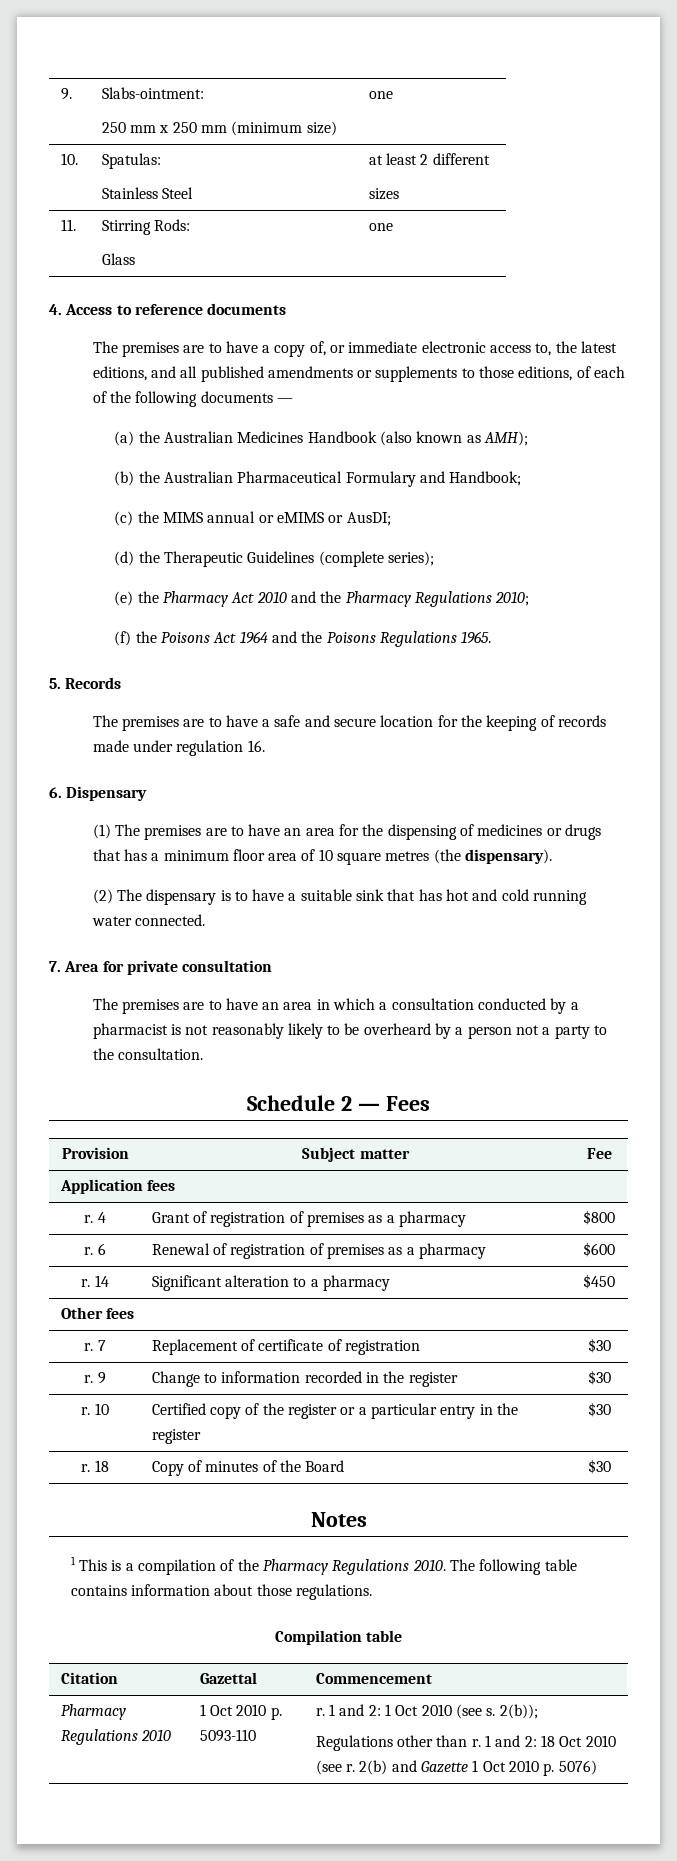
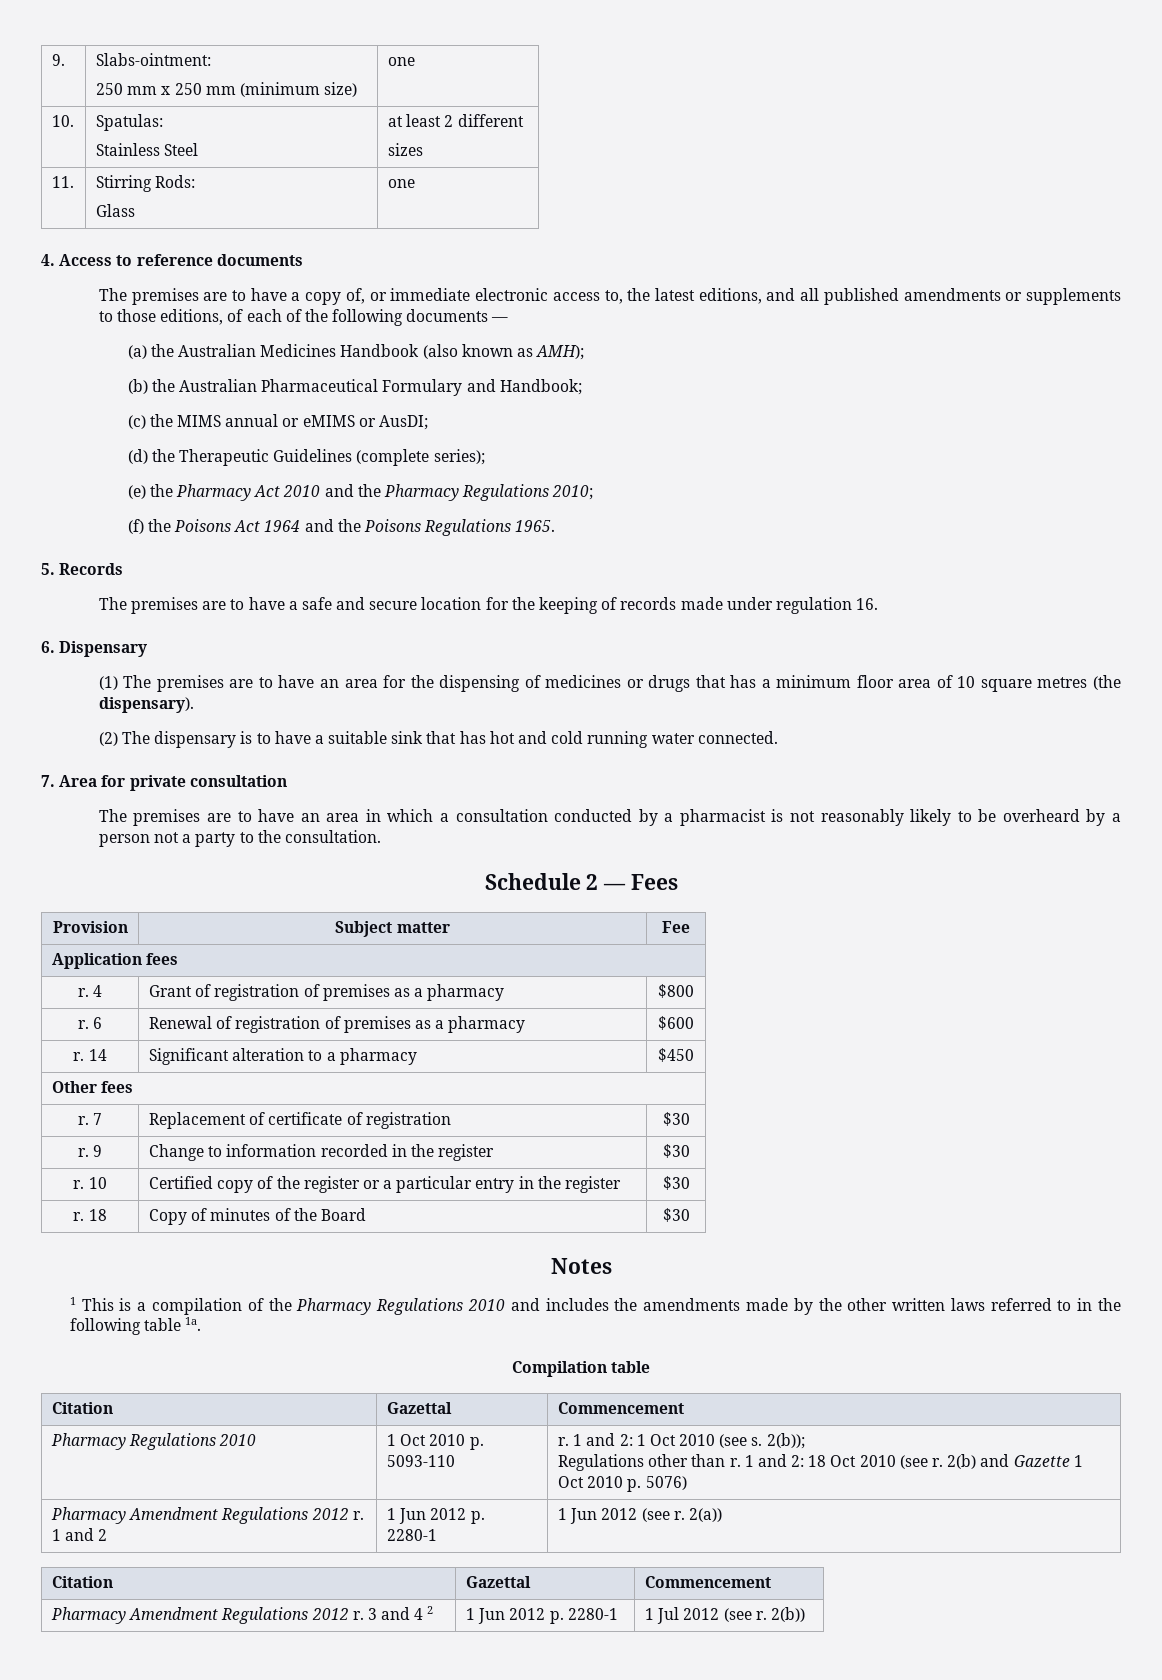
- 1 This is a compilation of the Pharmacy Regulations 2010. The following table contains information about those regulations.
+ 1 This is a compilation of the Pharmacy Regulations 2010 and includes the amendments made by the other written laws referred to in the following table 1a.
+ Pharmacy Amendment Regulations 2012 r. 1 and 2 | 1 Jun 2012 p. 2280-1 | 1 Jun 2012 (see r. 2(a))
+ Citation | Gazettal | Commencement
+ Pharmacy Amendment Regulations 2012 r. 3 and 4 2 | 1 Jun 2012 p. 2280-1 | 1 Jul 2012 (see r. 2(b))

